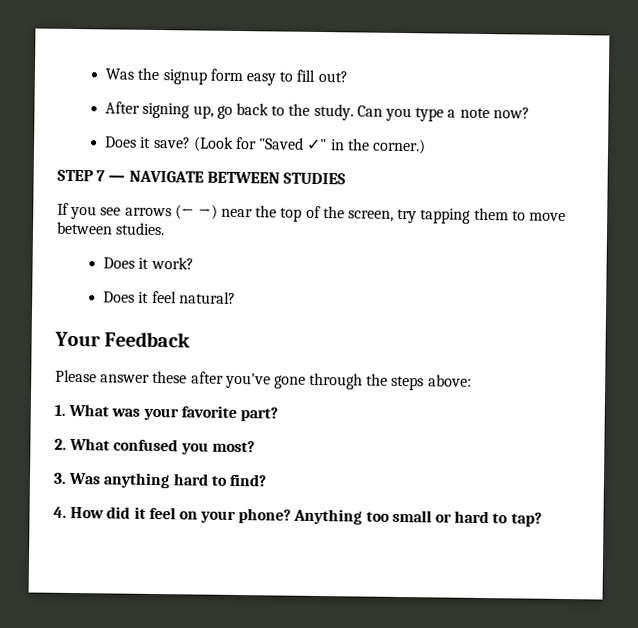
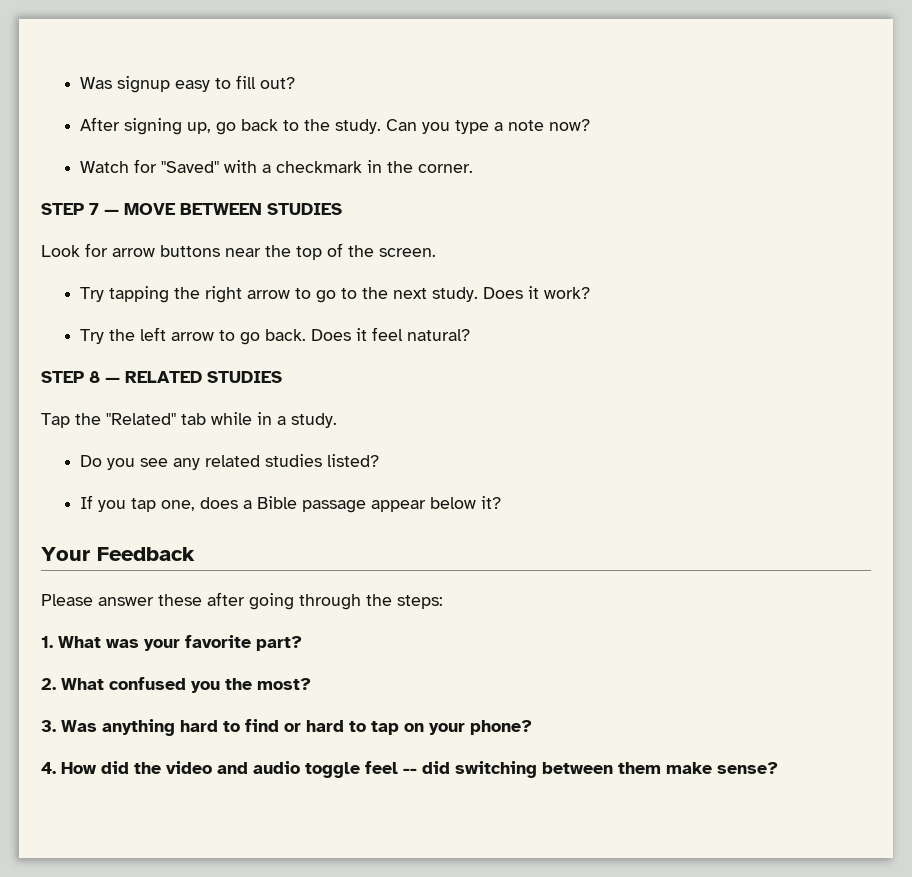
- Was the signup form easy to fill out?
+ Was signup easy to fill out?
- Does it save? (Look for "Saved ✓" in the corner.)
+ Watch for "Saved" with a checkmark in the corner.
- STEP 7 — NAVIGATE BETWEEN STUDIES
+ STEP 7 — MOVE BETWEEN STUDIES
- If you see arrows (← →) near the top of the screen, try tapping them to move between studies.
- Does it work?
- Does it feel natural?
+ Look for arrow buttons near the top of the screen.
+ Try tapping the right arrow to go to the next study. Does it work?
+ Try the left arrow to go back. Does it feel natural?
+ STEP 8 — RELATED STUDIES
+ Tap the "Related" tab while in a study.
+ Do you see any related studies listed?
+ If you tap one, does a Bible passage appear below it?
- Please answer these after you've gone through the steps above:
+ Please answer these after going through the steps:
- 2. What confused you most?
+ 2. What confused you the most?
- 3. Was anything hard to find?
- 4. How did it feel on your phone? Anything too small or hard to tap?
+ 3. Was anything hard to find or hard to tap on your phone?
+ 4. How did the video and audio toggle feel -- did switching between them make sense?

